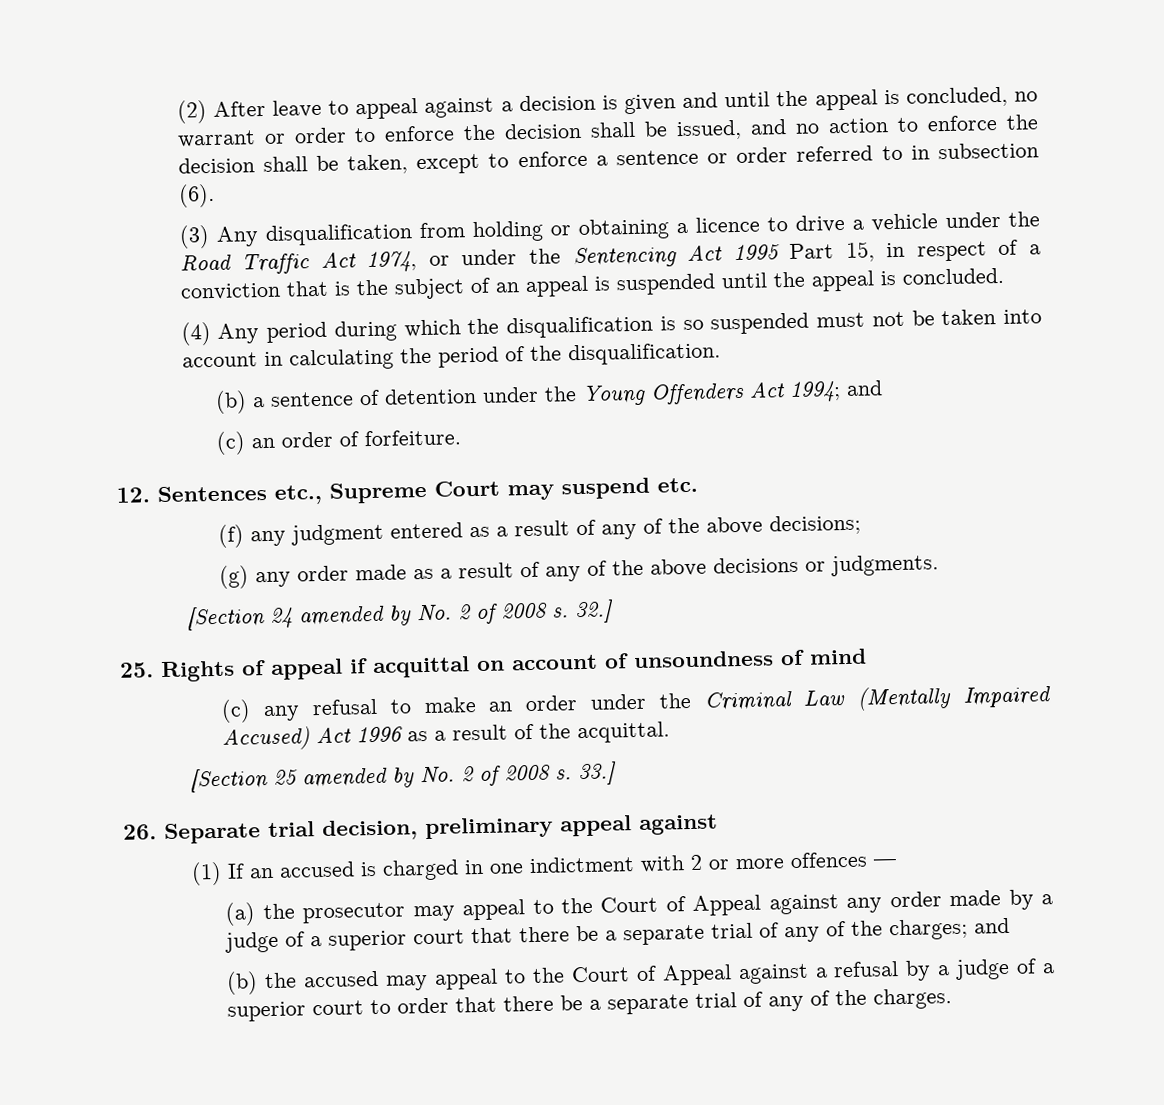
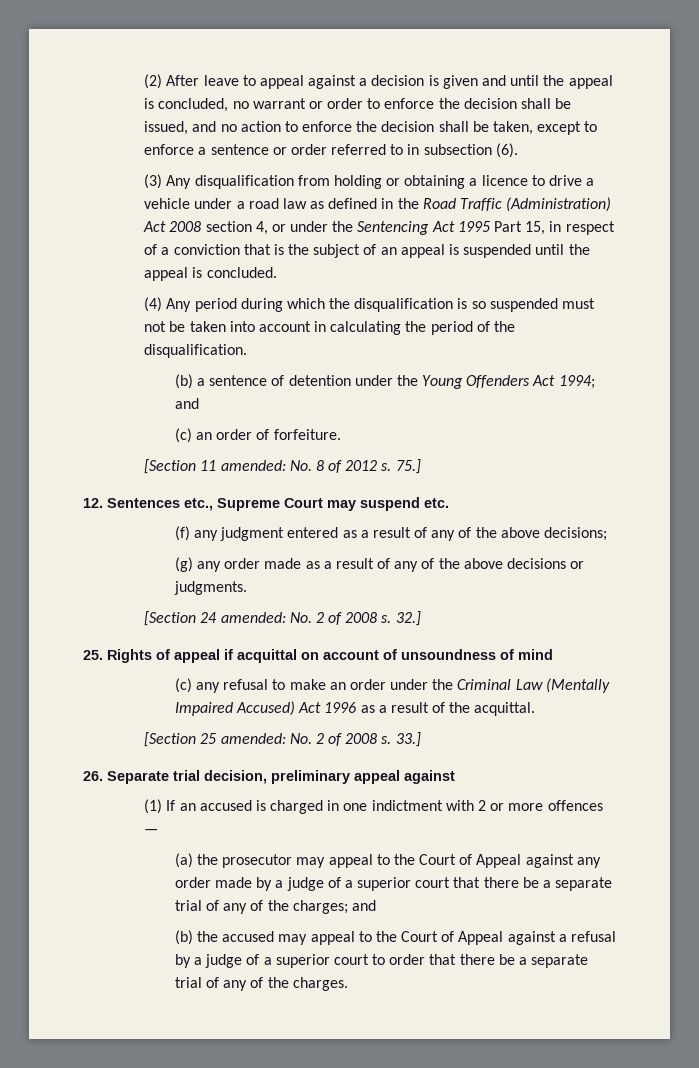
- (3) Any disqualification from holding or obtaining a licence to drive a vehicle under the Road Traffic Act 1974, or under the Sentencing Act 1995 Part 15, in respect of a conviction that is the subject of an appeal is suspended until the appeal is concluded.
+ (3) Any disqualification from holding or obtaining a licence to drive a vehicle under a road law as defined in the Road Traffic (Administration) Act 2008 section 4, or under the Sentencing Act 1995 Part 15, in respect of a conviction that is the subject of an appeal is suspended until the appeal is concluded.
+ [Section 11 amended: No. 8 of 2012 s. 75.]
- [Section 24 amended by No. 2 of 2008 s.
+ [Section 24 amended: No. 2 of 2008 s.
- [Section 25 amended by No. 2 of 2008 s.
+ [Section 25 amended: No. 2 of 2008 s.

